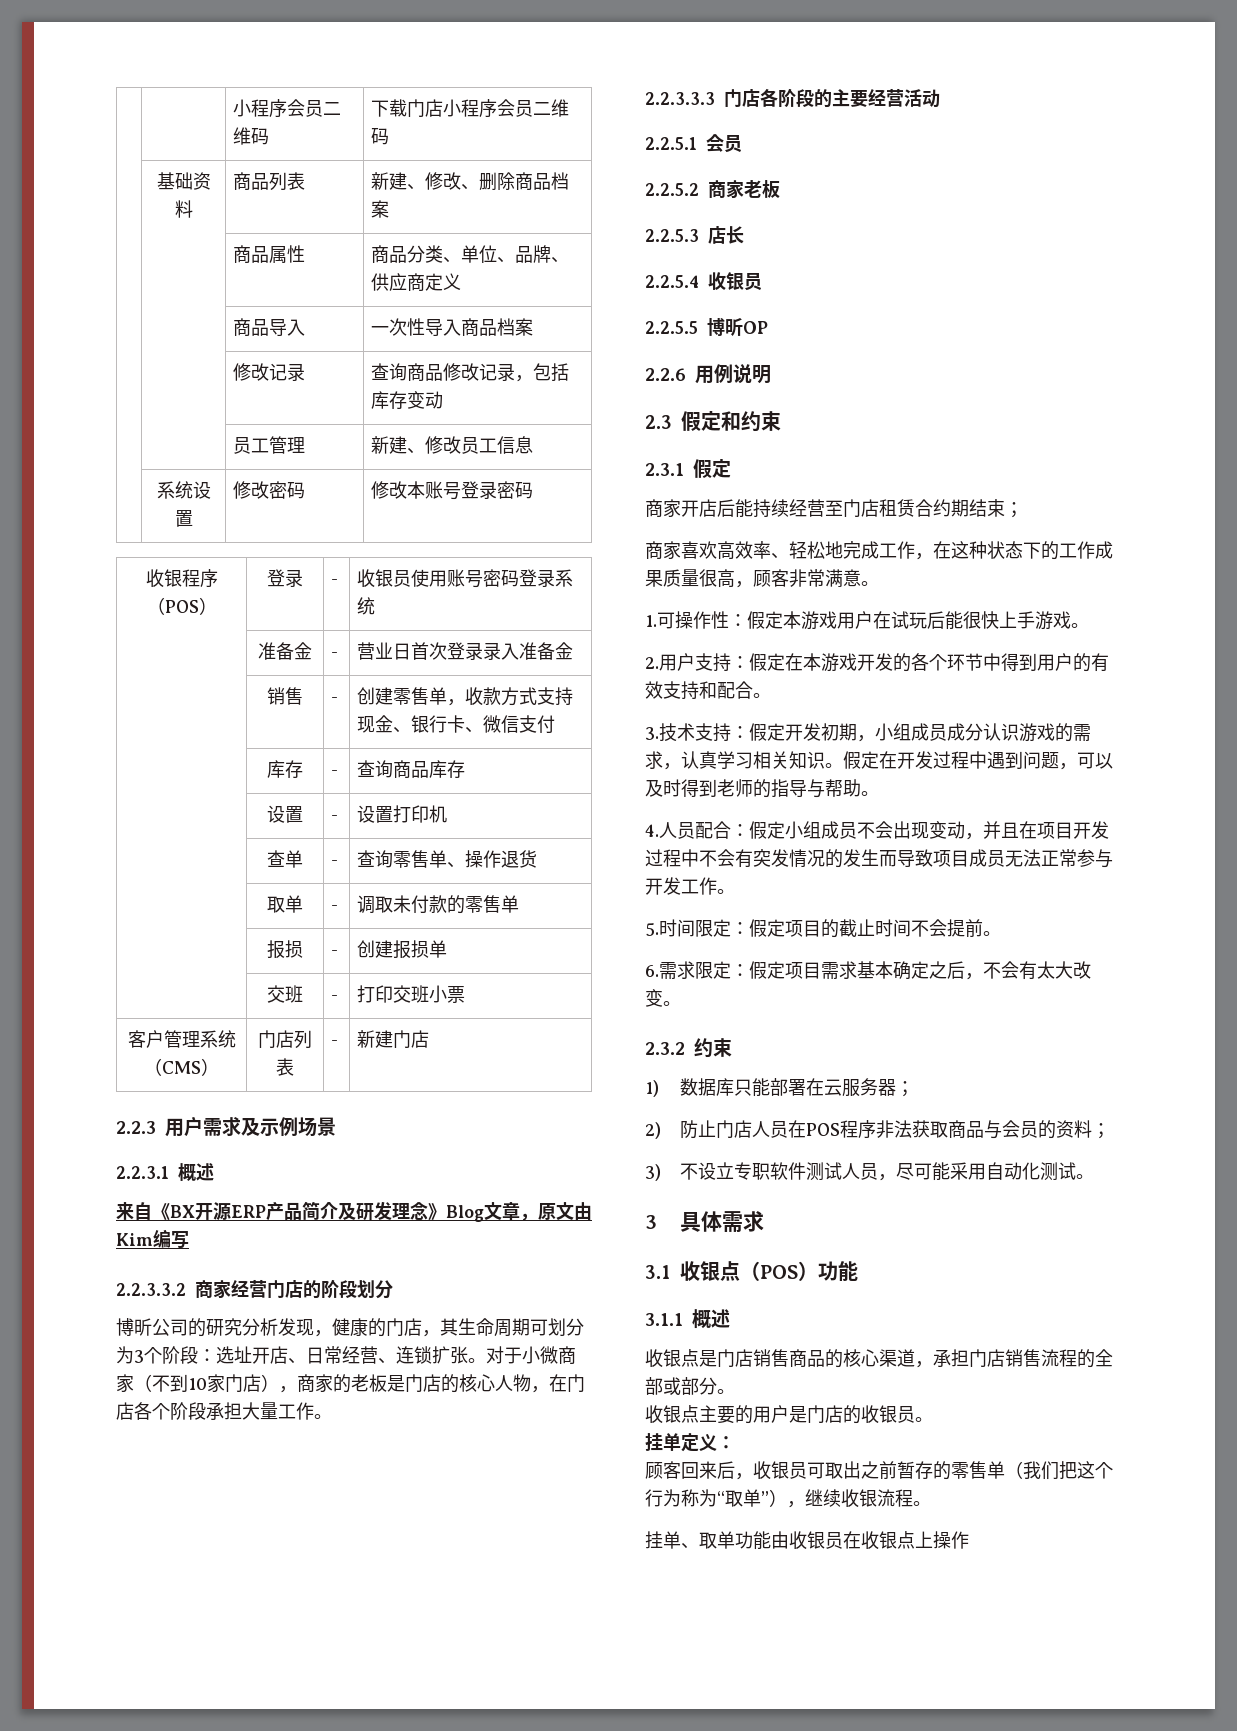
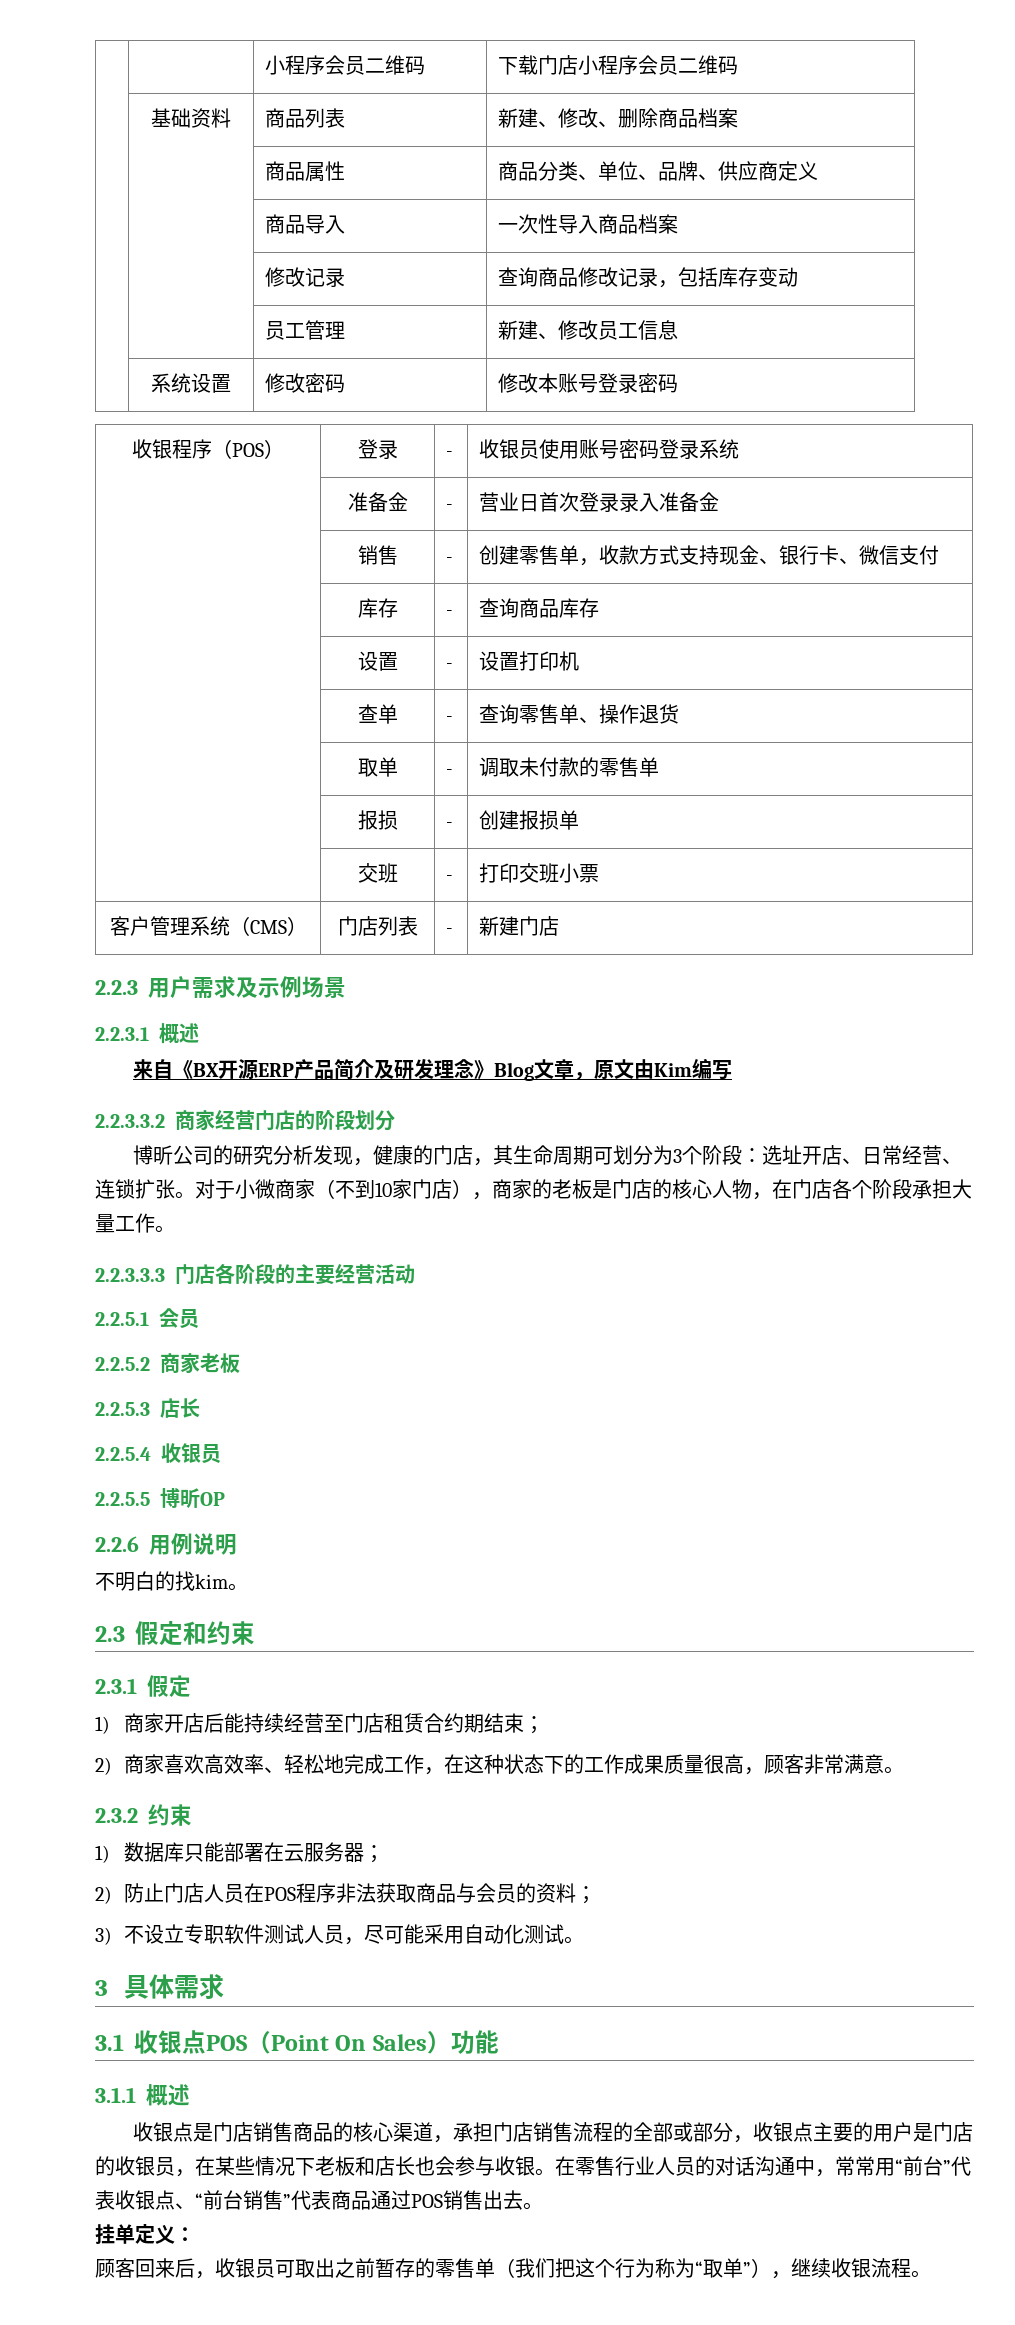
+ 不明白的找kim。
- 商家开店后能持续经营至门店租赁合约期结束；
+ 1)商家开店后能持续经营至门店租赁合约期结束；
- 商家喜欢高效率、轻松地完成工作，在这种状态下的工作成果质量很高，顾客非常满意。
+ 2)商家喜欢高效率、轻松地完成工作，在这种状态下的工作成果质量很高，顾客非常满意。
- 1.可操作性：假定本游戏用户在试玩后能很快上手游戏。
- 2.用户支持：假定在本游戏开发的各个环节中得到用户的有效支持和配合。
- 3.技术支持：假定开发初期，小组成员成分认识游戏的需求，认真学习相关知识。假定在开发过程中遇到问题，可以及时得到老师的指导与帮助。
- 4.人员配合：假定小组成员不会出现变动，并且在项目开发过程中不会有突发情况的发生而导致项目成员无法正常参与开发工作。
- 5.时间限定：假定项目的截止时间不会提前。
- 6.需求限定：假定项目需求基本确定之后，不会有太大改变。
- 3.1收银点（POS）功能
+ 3.1收银点POS（Point On Sales）功能
- 收银点是门店销售商品的核心渠道，承担门店销售流程的全部或部分。
- 收银点主要的用户是门店的收银员。
+ 收银点是门店销售商品的核心渠道，承担门店销售流程的全部或部分，收银点主要的用户是门店的收银员，在某些情况下老板和店长也会参与收银。在零售行业人员的对话沟通中，常常用“前台”代表收银点、“前台销售”代表商品通过POS销售出去。
- 挂单、取单功能由收银员在收银点上操作

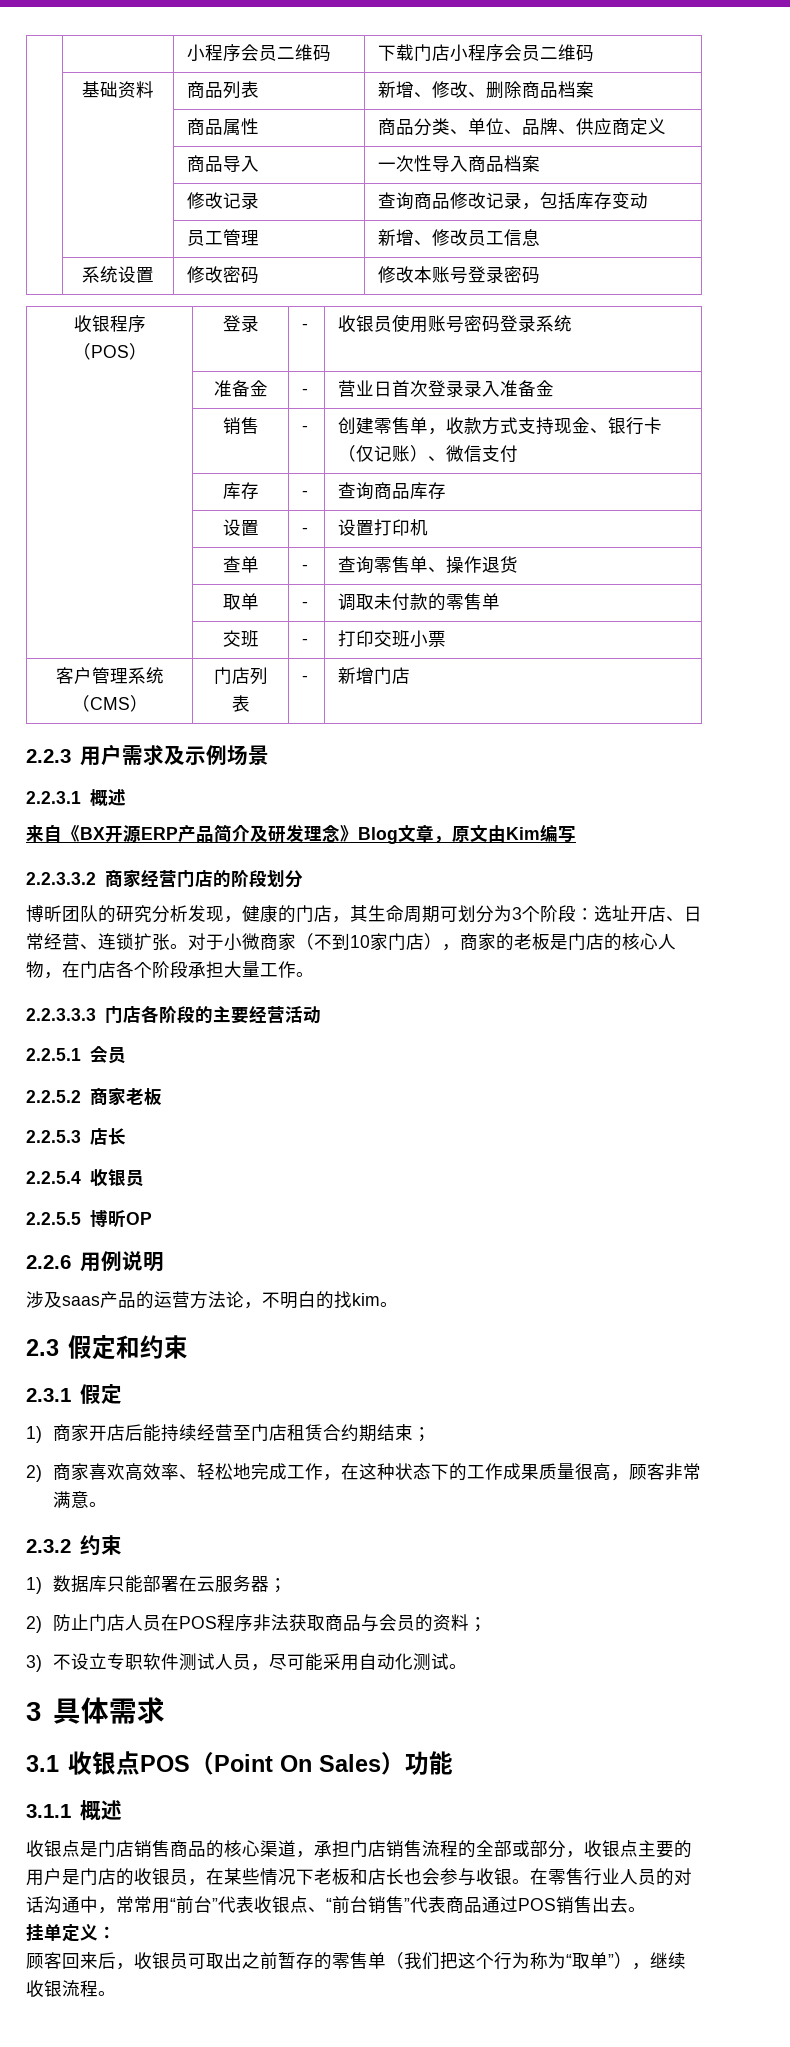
- | 基础资料 | 商品列表 | 新建、修改、删除商品档案
+ | 基础资料 | 商品列表 | 新增、修改、删除商品档案
- | | 员工管理 | 新建、修改员工信息
+ | | 员工管理 | 新增、修改员工信息
- | 销售 | - | 创建零售单，收款方式支持现金、银行卡、微信支付
+ | 销售 | - | 创建零售单，收款方式支持现金、银行卡（仅记账）、微信支付
- | 报损 | - | 创建报损单
- 客户管理系统（CMS） | 门店列表 | - | 新建门店
+ 客户管理系统（CMS） | 门店列表 | - | 新增门店
- 博昕公司的研究分析发现，健康的门店，其生命周期可划分为3个阶段：选址开店、日常经营、连锁扩张。
+ 博昕团队的研究分析发现，健康的门店，其生命周期可划分为3个阶段：选址开店、日常经营、连锁扩张。
- 不明白的找kim。
+ 涉及saas产品的运营方法论，不明白的找kim。

